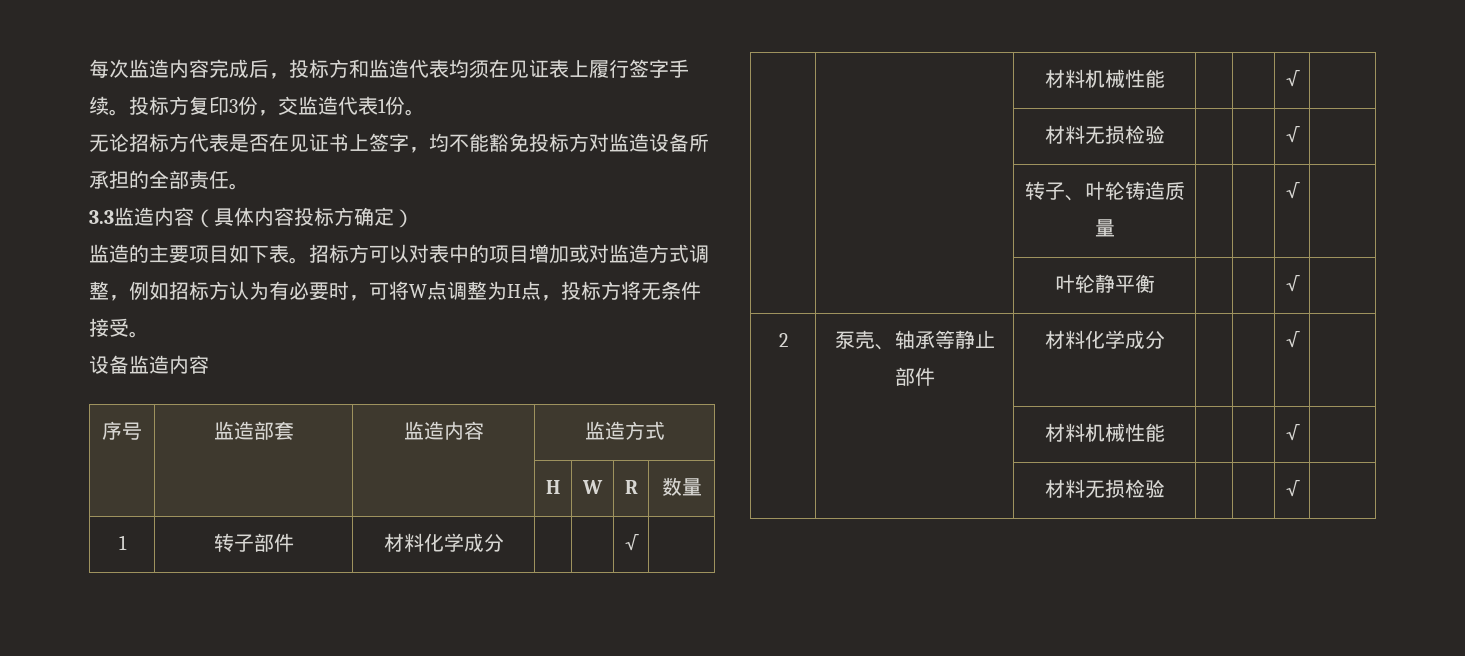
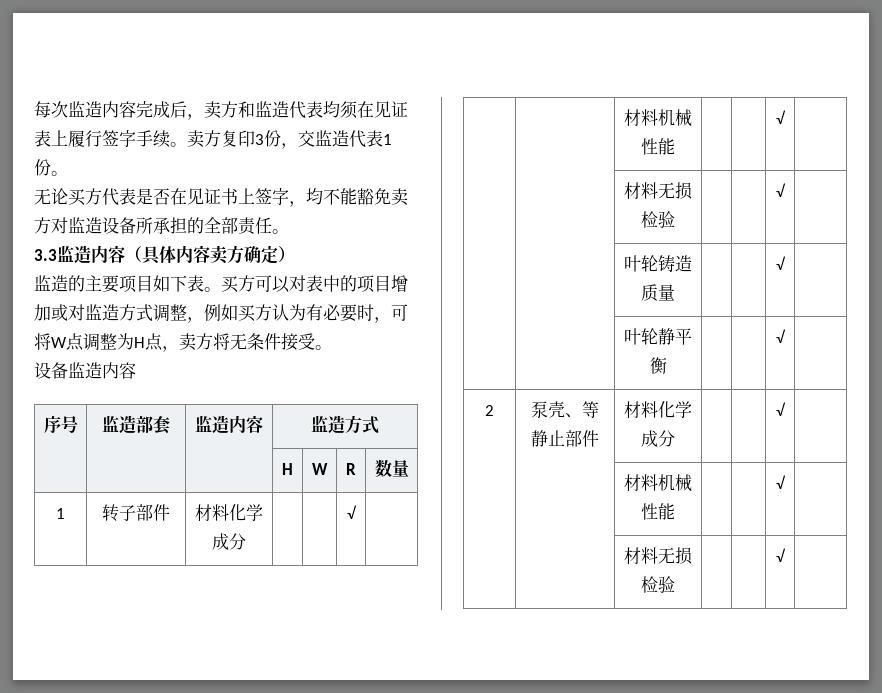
- 每次监造内容完成后，投标方和监造代表均须在见证表上履行签字手续。
+ 每次监造内容完成后，卖方和监造代表均须在见证表上履行签字手续。
- 投标方复印3份，交监造代表1份。
+ 卖方复印3份，交监造代表1份。
- 无论招标方代表是否在见证书上签字，均不能豁免投标方对监造设备所承担的全部责任。
+ 无论买方代表是否在见证书上签字，均不能豁免卖方对监造设备所承担的全部责任。
- 3.3监造内容（具体内容投标方确定）
+ 3.3监造内容（具体内容卖方确定）
- 招标方可以对表中的项目增加或对监造方式调整，例如招标方认为有必要时，可将W点调整为H点，投标方将无条件接受。
+ 买方可以对表中的项目增加或对监造方式调整，例如买方认为有必要时，可将W点调整为H点，卖方将无条件接受。
- | | 转子、叶轮铸造质量 | | | √ |
+ | | 叶轮铸造质量 | | | √ |
- 2 | 泵壳、轴承等静止部件 | 材料化学成分 | | | √ |
+ 2 | 泵壳、等静止部件 | 材料化学成分 | | | √ |

